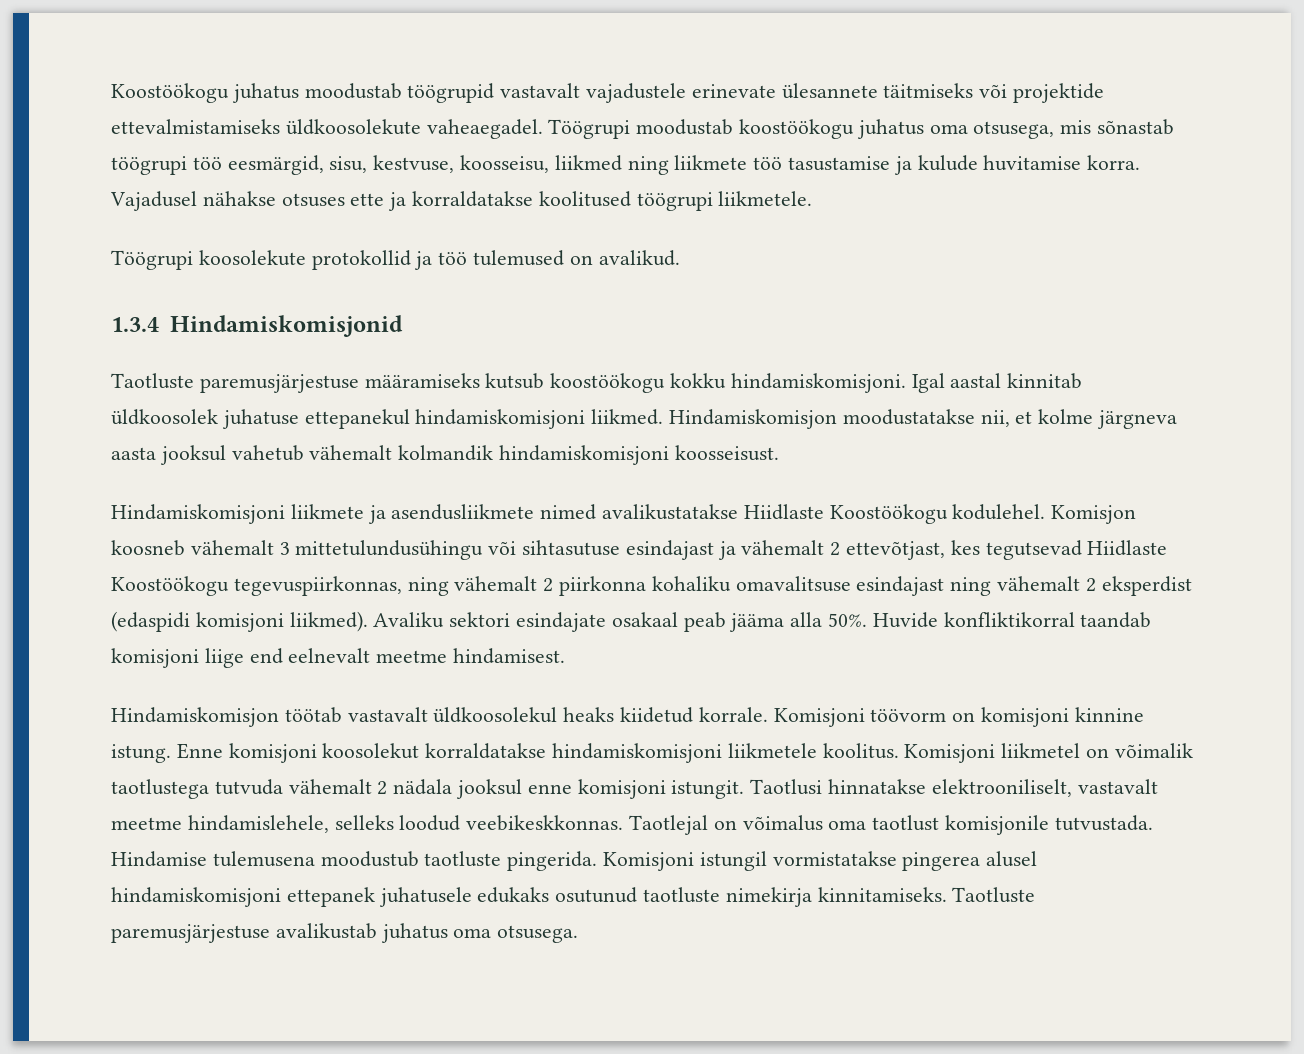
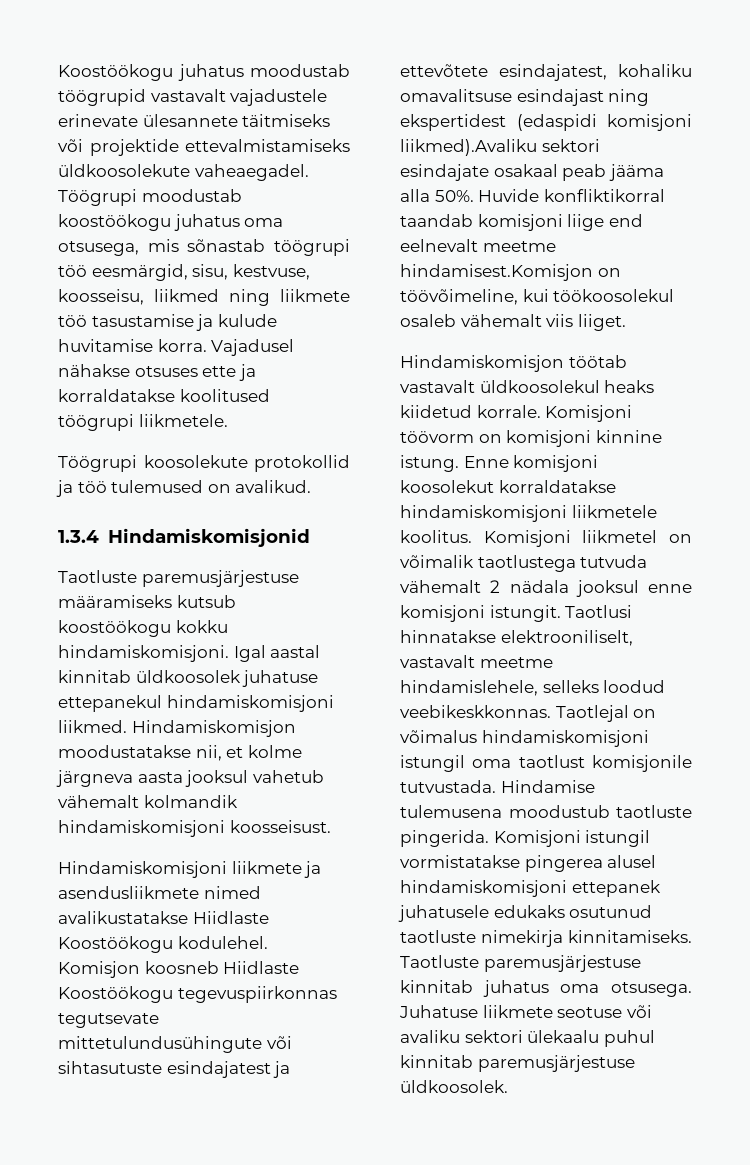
- Komisjon koosneb vähemalt 3 mittetulundusühingu või sihtasutuse esindajast ja vähemalt 2 ettevõtjast, kes tegutsevad Hiidlaste Koostöökogu tegevuspiirkonnas, ning vähemalt 2 piirkonna kohaliku omavalitsuse esindajast ning vähemalt 2 eksperdist (edaspidi komisjoni liikmed). Avaliku sektori esindajate osakaal peab jääma alla 50%.
+ Komisjon koosneb Hiidlaste Koostöökogu tegevuspiirkonnas tegutsevate mittetulundusühingute või sihtasutuste esindajatest ja ettevõtete esindajatest, kohaliku omavalitsuse esindajast ning ekspertidest (edaspidi komisjoni liikmed).Avaliku sektori esindajate osakaal peab jääma alla 50%.
- Huvide konfliktikorral taandab komisjoni liige end eelnevalt meetme hindamisest.
+ Huvide konfliktikorral taandab komisjoni liige end eelnevalt meetme hindamisest.Komisjon on töövõimeline, kui töökoosolekul osaleb vähemalt viis liiget.
- Taotlejal on võimalus oma taotlust komisjonile tutvustada.
+ Taotlejal on võimalus hindamiskomisjoni istungil oma taotlust komisjonile tutvustada.
- Taotluste paremusjärjestuse avalikustab juhatus oma otsusega.
+ Taotluste paremusjärjestuse kinnitab juhatus oma otsusega.
+ Juhatuse liikmete seotuse või avaliku sektori ülekaalu puhul kinnitab paremusjärjestuse üldkoosolek.

